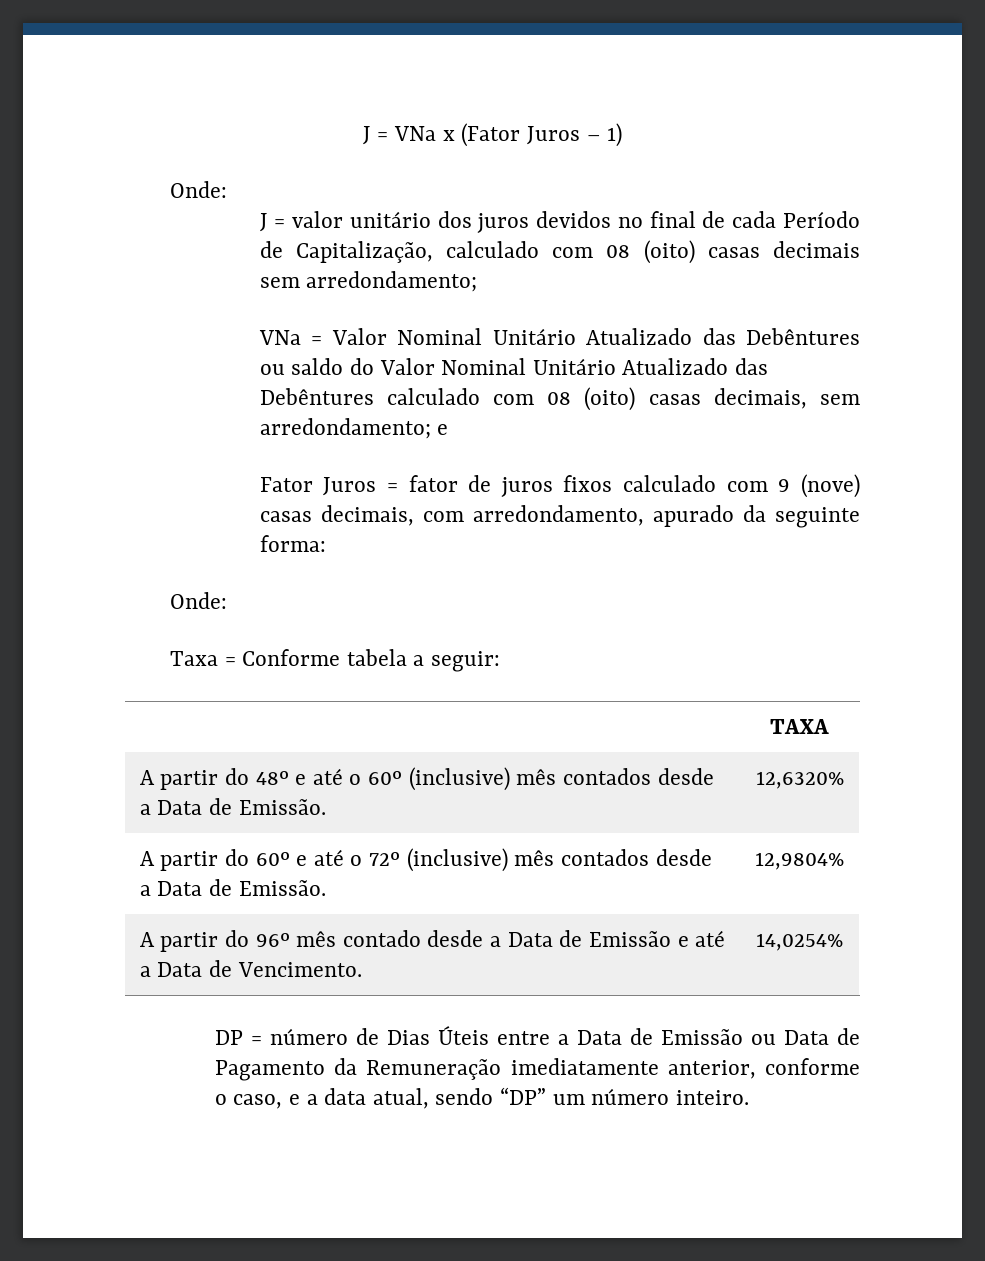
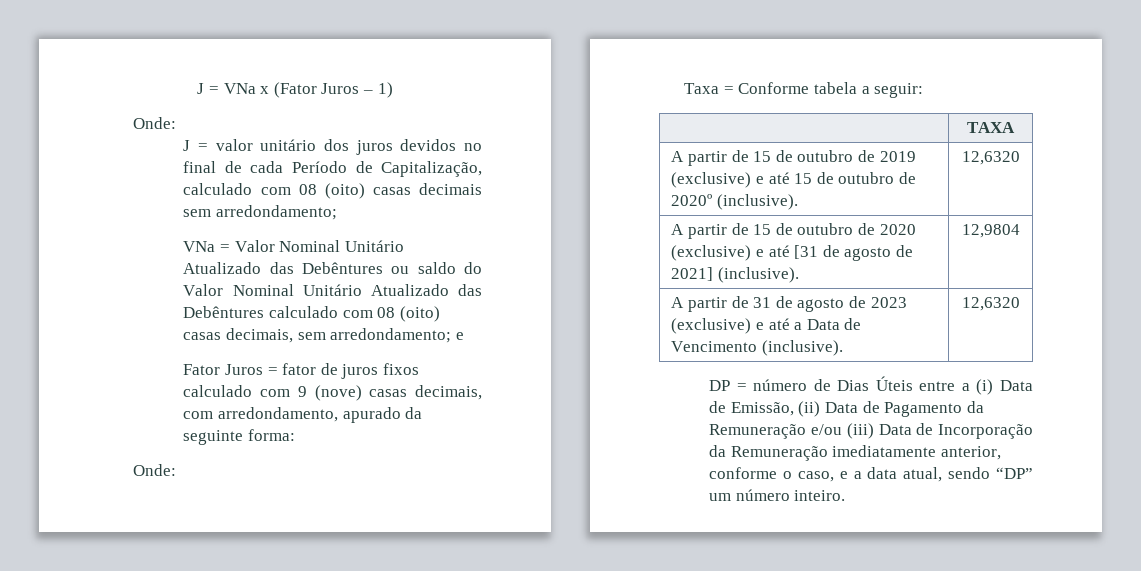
- A partir do 48º e até o 60º (inclusive) mês contados desde a Data de Emissão. | 12,6320%
- A partir do 60º e até o 72º (inclusive) mês contados desde a Data de Emissão. | 12,9804%
- A partir do 96º mês contado desde a Data de Emissão e até a Data de Vencimento. | 14,0254%
+ A partir de 15 de outubro de 2019 (exclusive) e até 15 de outubro de 2020º (inclusive). | 12,6320
+ A partir de 15 de outubro de 2020 (exclusive) e até [31 de agosto de 2021] (inclusive). | 12,9804
+ A partir de 31 de agosto de 2023 (exclusive) e até a Data de Vencimento (inclusive). | 12,6320
- DP = número de Dias Úteis entre a Data de Emissão ou Data de Pagamento da Remuneração imediatamente anterior, conforme o caso, e a data atual, sendo “DP” um número inteiro.
+ DP = número de Dias Úteis entre a (i) Data de Emissão, (ii) Data de Pagamento da Remuneração e/ou (iii) Data de Incorporação da Remuneração imediatamente anterior, conforme o caso, e a data atual, sendo “DP” um número inteiro.

